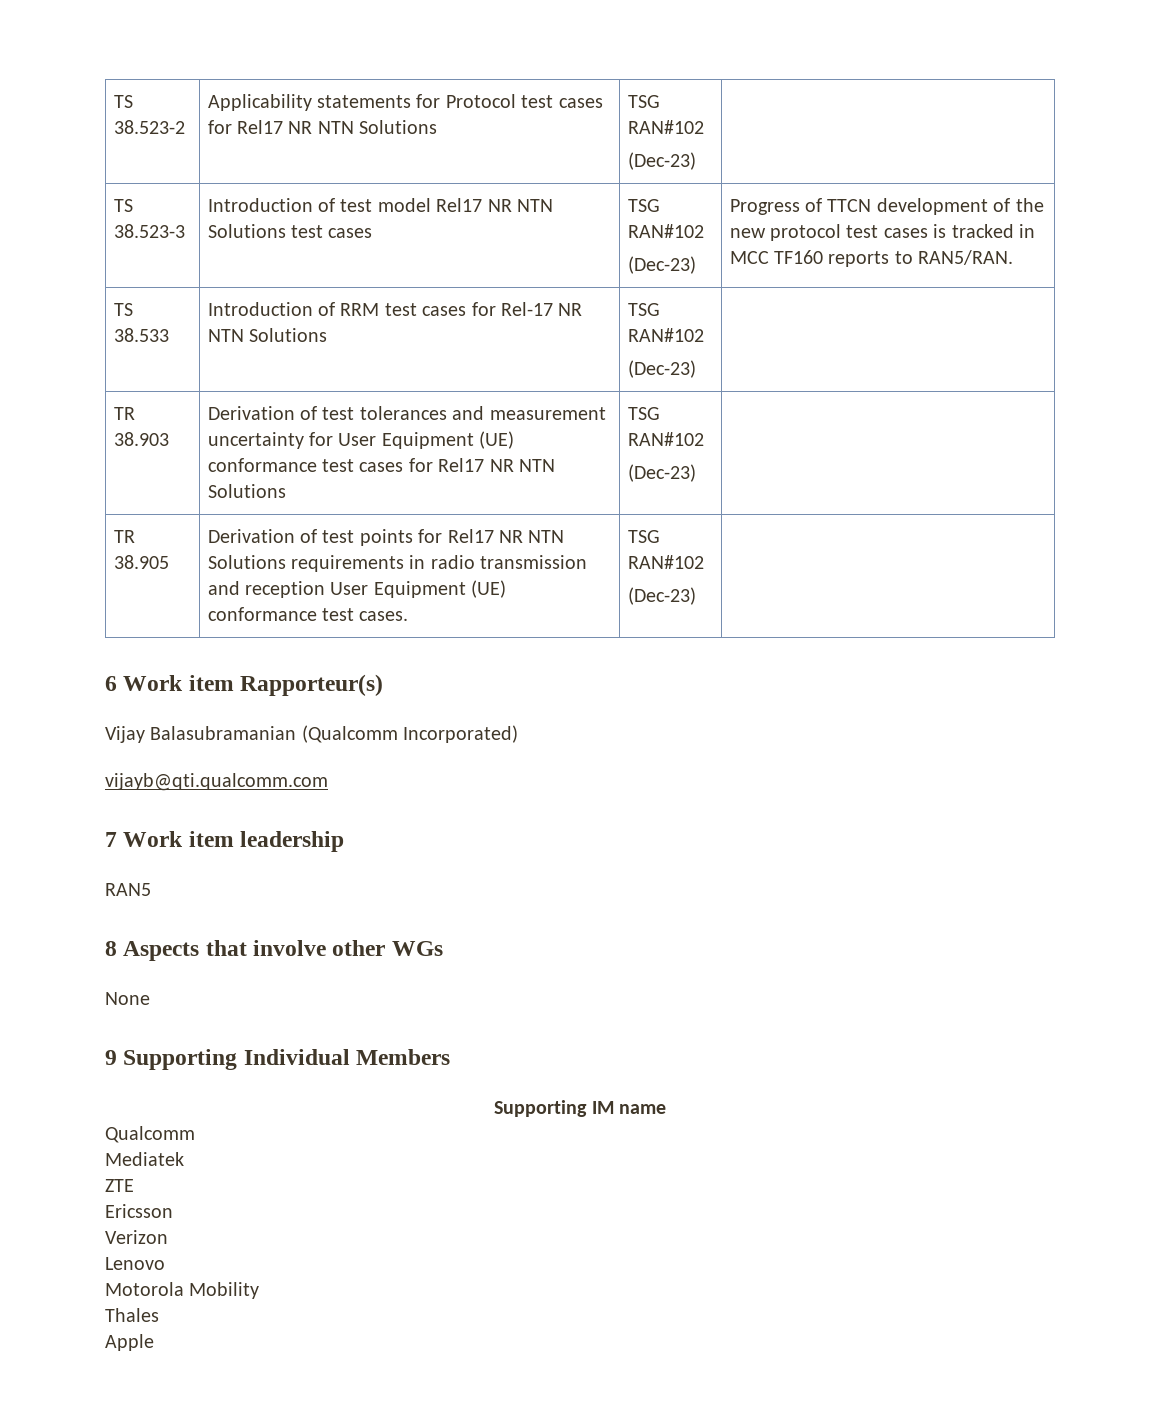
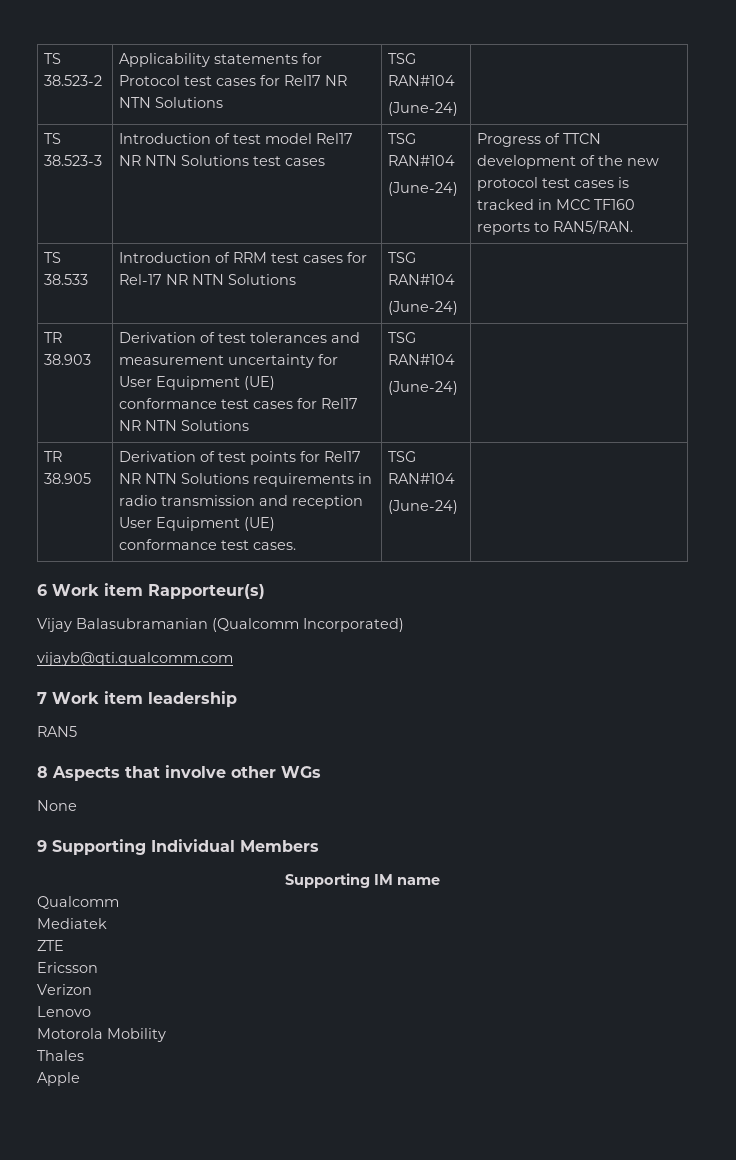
- TS 38.523-2 | Applicability statements for Protocol test cases for Rel17 NR NTN Solutions | TSG RAN#102
- (Dec-23) |
+ TS 38.523-2 | Applicability statements for Protocol test cases for Rel17 NR NTN Solutions | TSG RAN#104
+ (June-24) |
- TS 38.523-3 | Introduction of test model Rel17 NR NTN Solutions test cases | TSG RAN#102
- (Dec-23) | Progress of TTCN development of the new protocol test cases is tracked in MCC TF160 reports to RAN5/RAN.
+ TS 38.523-3 | Introduction of test model Rel17 NR NTN Solutions test cases | TSG RAN#104
+ (June-24) | Progress of TTCN development of the new protocol test cases is tracked in MCC TF160 reports to RAN5/RAN.
- TS 38.533 | Introduction of RRM test cases for Rel-17 NR NTN Solutions | TSG RAN#102
- (Dec-23) |
+ TS 38.533 | Introduction of RRM test cases for Rel-17 NR NTN Solutions | TSG RAN#104
+ (June-24) |
- TR 38.903 | Derivation of test tolerances and measurement uncertainty for User Equipment (UE) conformance test cases for Rel17 NR NTN Solutions | TSG RAN#102
- (Dec-23) |
+ TR 38.903 | Derivation of test tolerances and measurement uncertainty for User Equipment (UE) conformance test cases for Rel17 NR NTN Solutions | TSG RAN#104
+ (June-24) |
- TR 38.905 | Derivation of test points for Rel17 NR NTN Solutions requirements in radio transmission and reception User Equipment (UE) conformance test cases. | TSG RAN#102
- (Dec-23) |
+ TR 38.905 | Derivation of test points for Rel17 NR NTN Solutions requirements in radio transmission and reception User Equipment (UE) conformance test cases. | TSG RAN#104
+ (June-24) |

